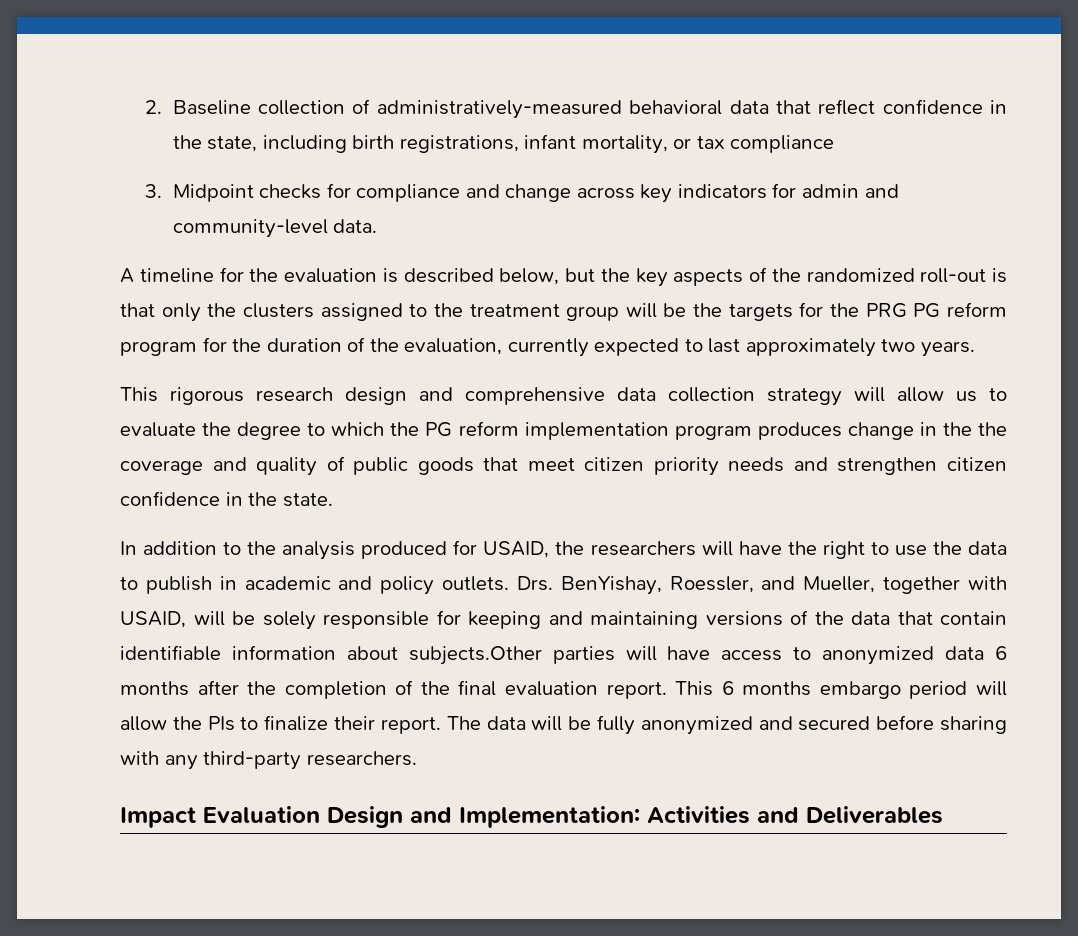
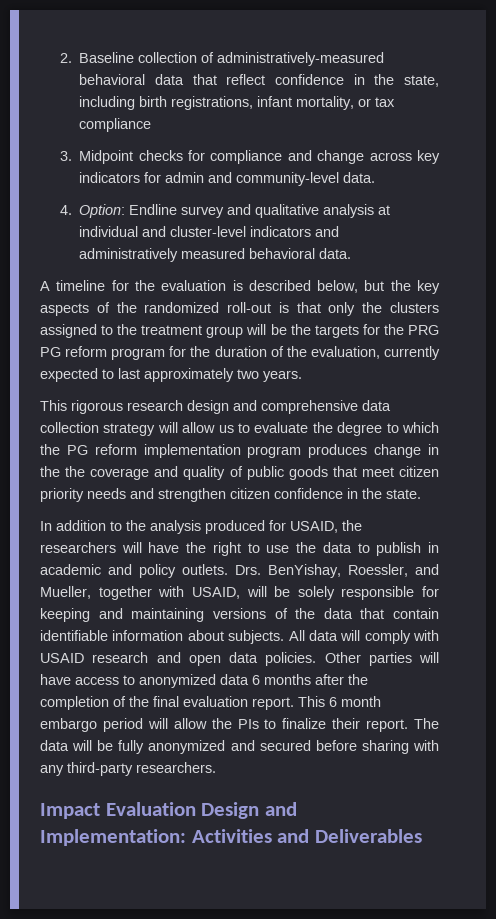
+ 4. Option: Endline survey and qualitative analysis at individual and cluster-level indicators and administratively measured behavioral data.
- Drs. BenYishay, Roessler, and Mueller, together with USAID, will be solely responsible for keeping and maintaining versions of the data that contain identifiable information about subjects.Other parties will have access to anonymized data 6 months after the completion of the final evaluation report.
+ Drs. BenYishay, Roessler, and Mueller, together with USAID, will be solely responsible for keeping and maintaining versions of the data that contain identifiable information about subjects. All data will comply with USAID research and open data policies. Other parties will have access to anonymized data 6 months after the completion of the final evaluation report.
- This 6 months embargo period will allow the PIs to finalize their report.
+ This 6 month embargo period will allow the PIs to finalize their report.

